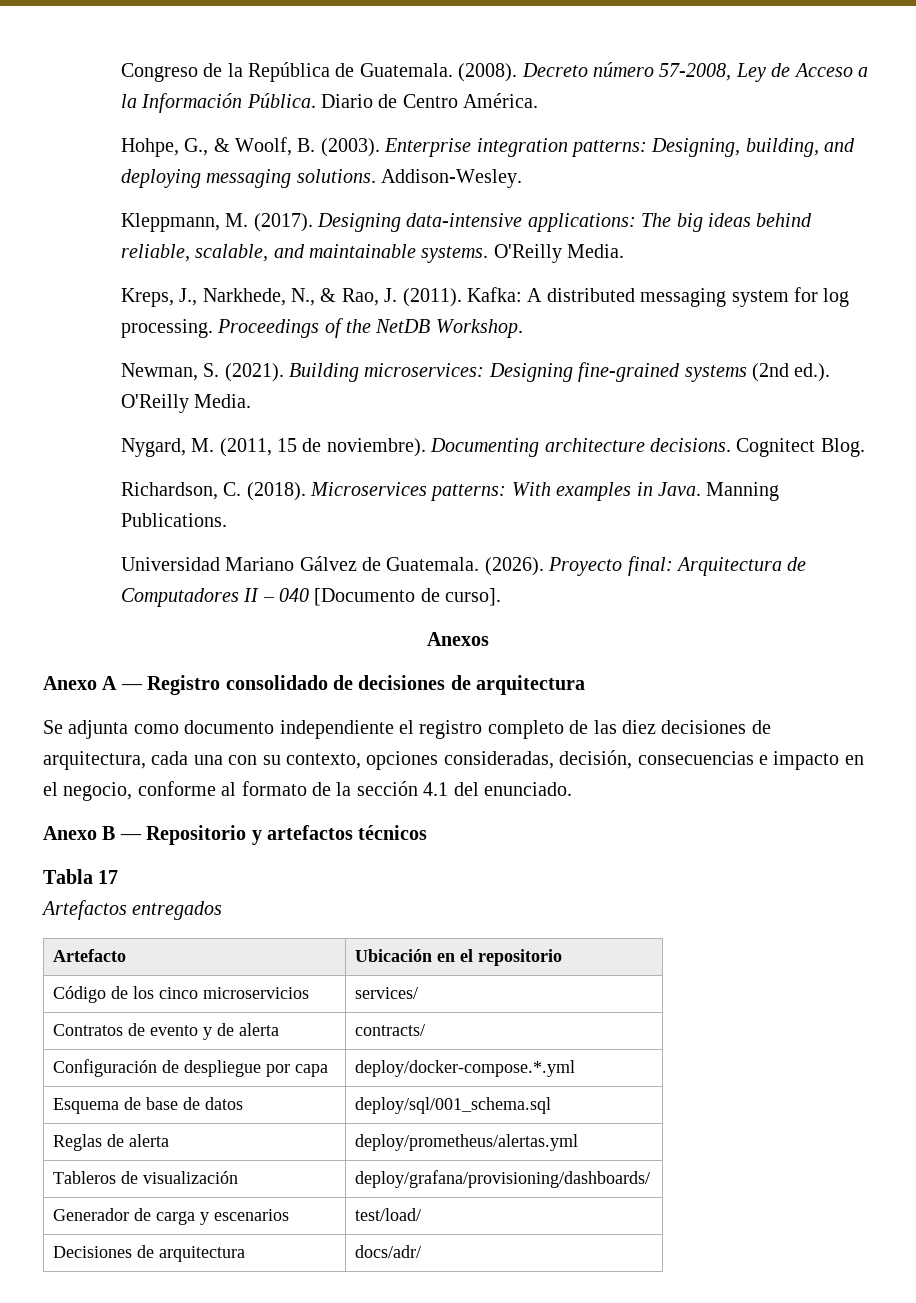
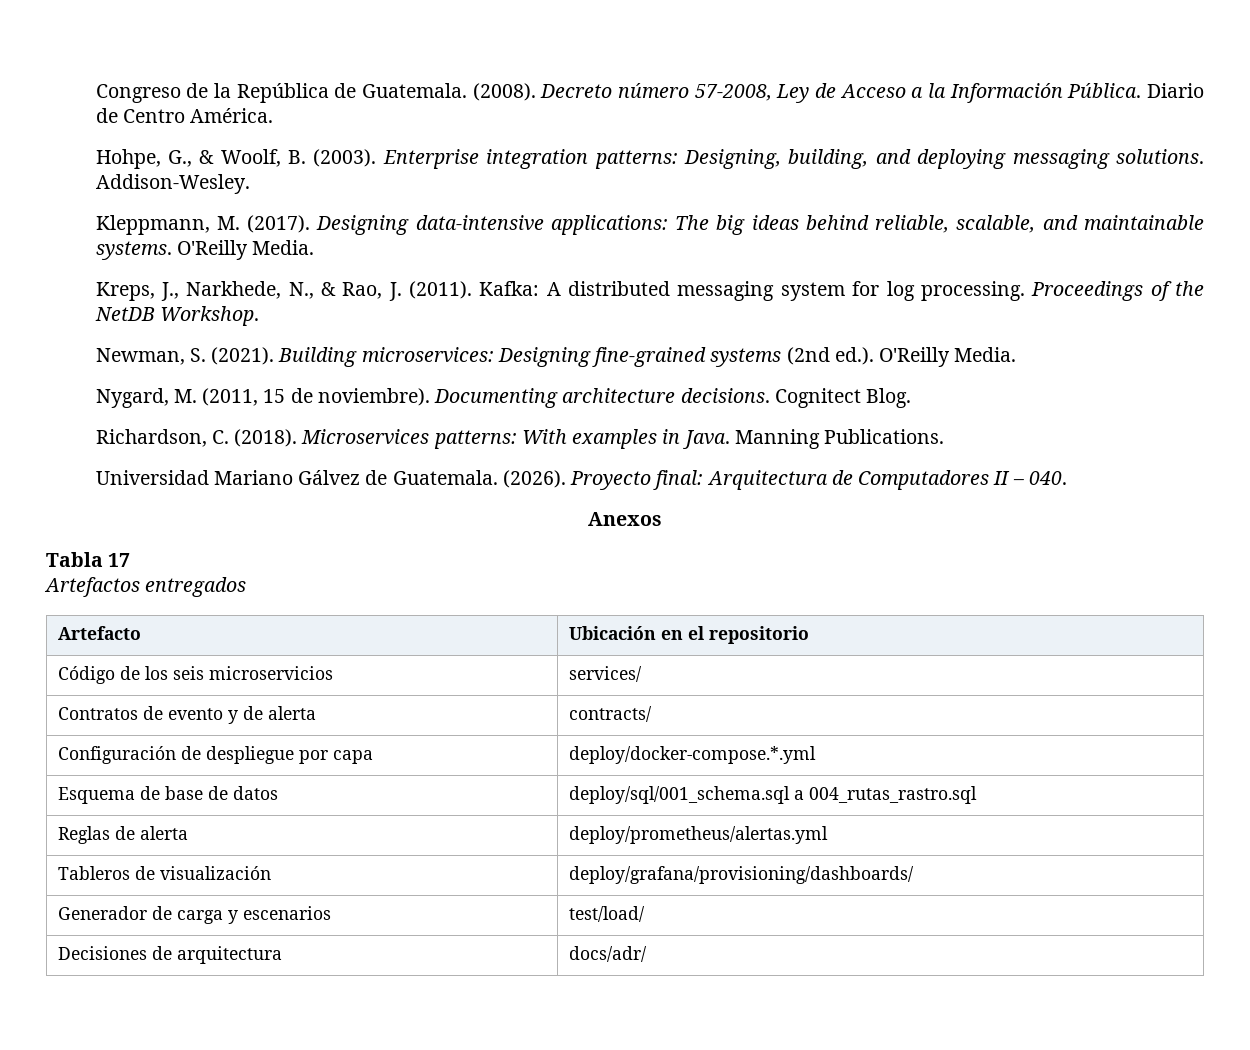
- Proyecto final: Arquitectura de Computadores II – 040 [Documento de curso].
+ Proyecto final: Arquitectura de Computadores II – 040.
  Anexos
- Anexo A — Registro consolidado de decisiones de arquitectura
- Se adjunta como documento independiente el registro completo de las diez decisiones de arquitectura, cada una con su contexto, opciones consideradas, decisión, consecuencias e impacto en el negocio, conforme al formato de la sección 4.1 del enunciado.
- Anexo B — Repositorio y artefactos técnicos
- Código de los cinco microservicios | services/
+ Código de los seis microservicios | services/
- Esquema de base de datos | deploy/sql/001_schema.sql
+ Esquema de base de datos | deploy/sql/001_schema.sql a 004_rutas_rastro.sql

